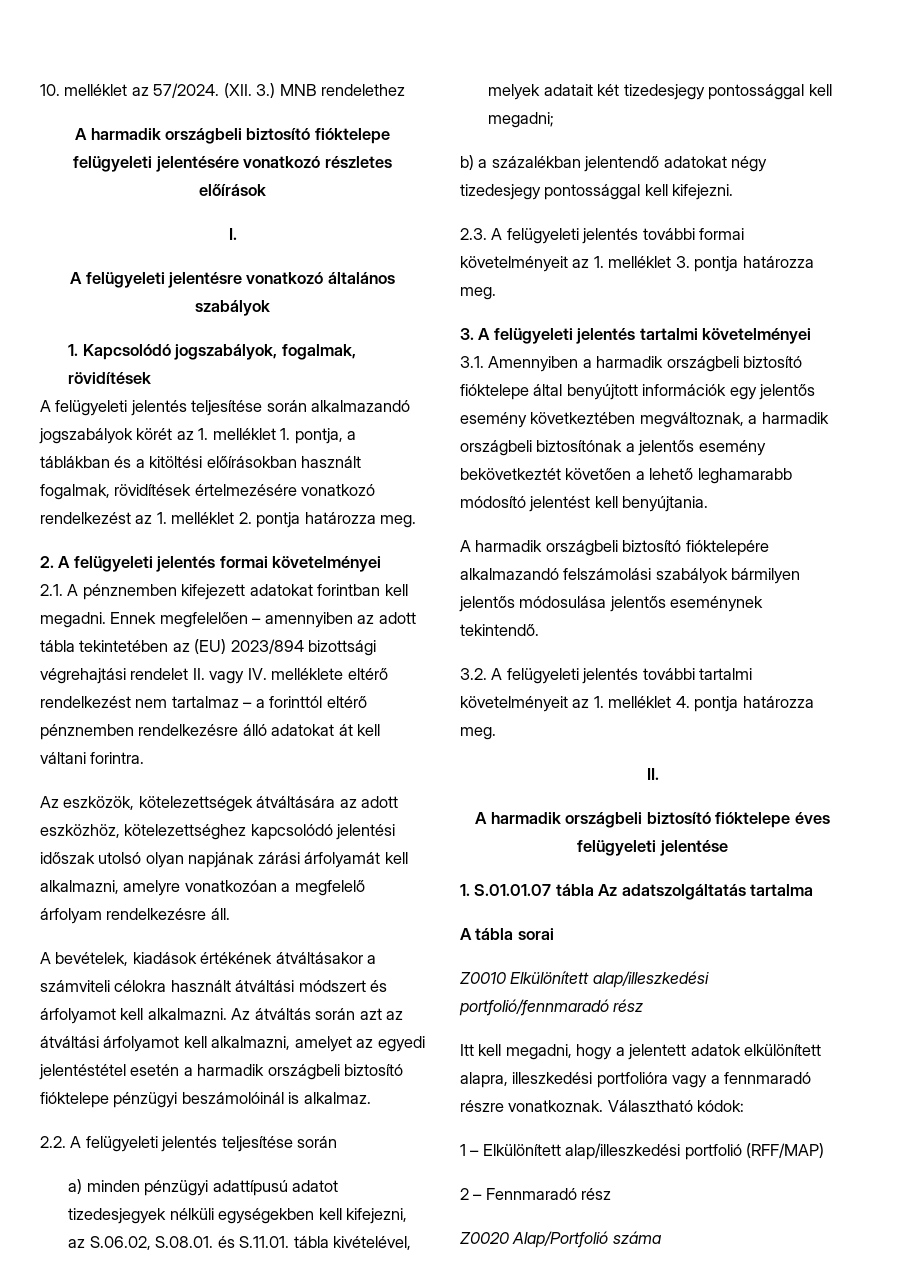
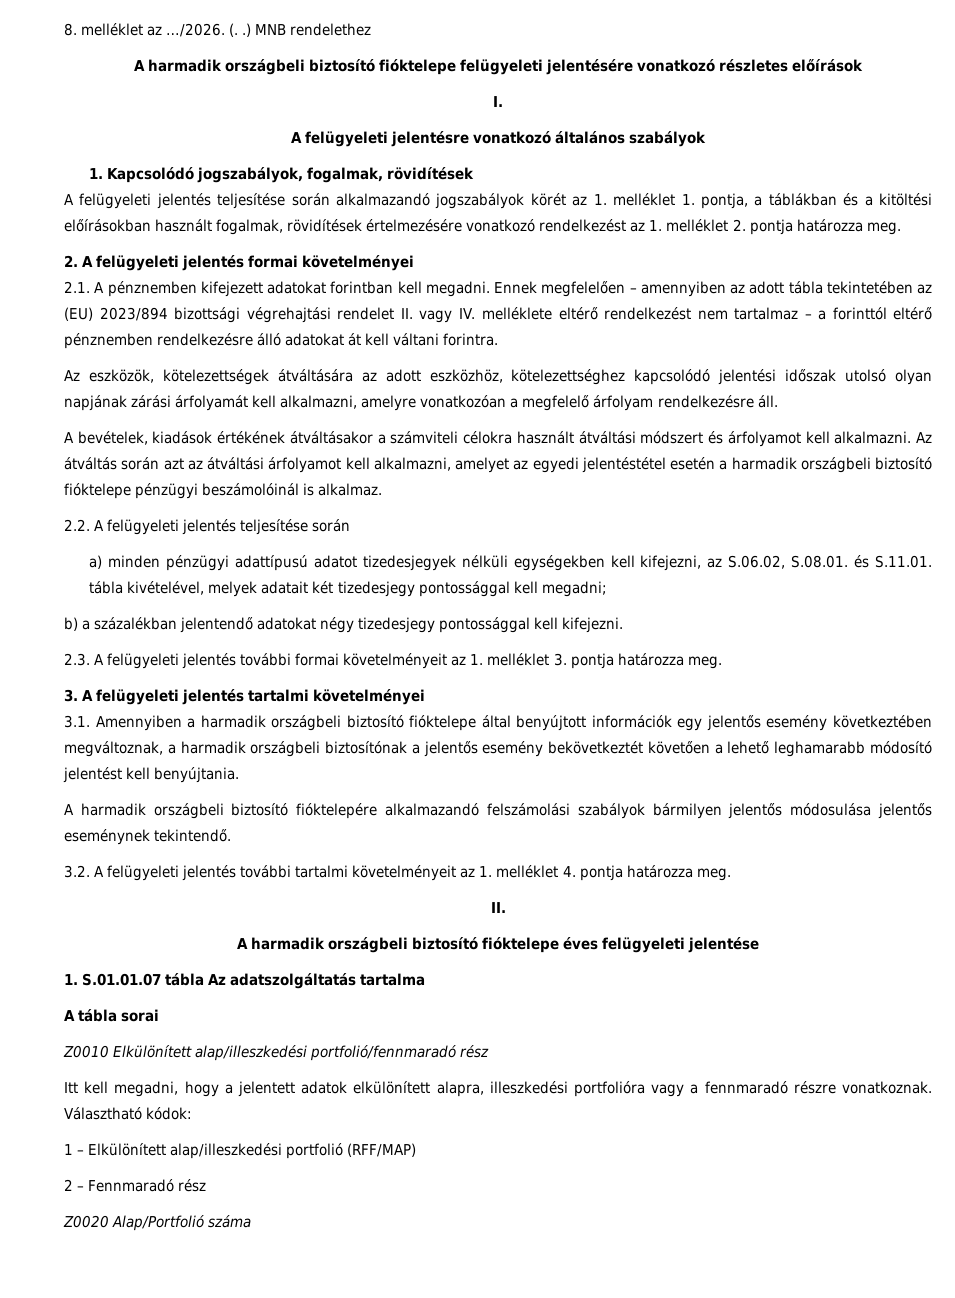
- 10. melléklet az 57/2024. (XII. 3.) MNB rendelethez
+ 8. melléklet az …/2026. (. .) MNB rendelethez

